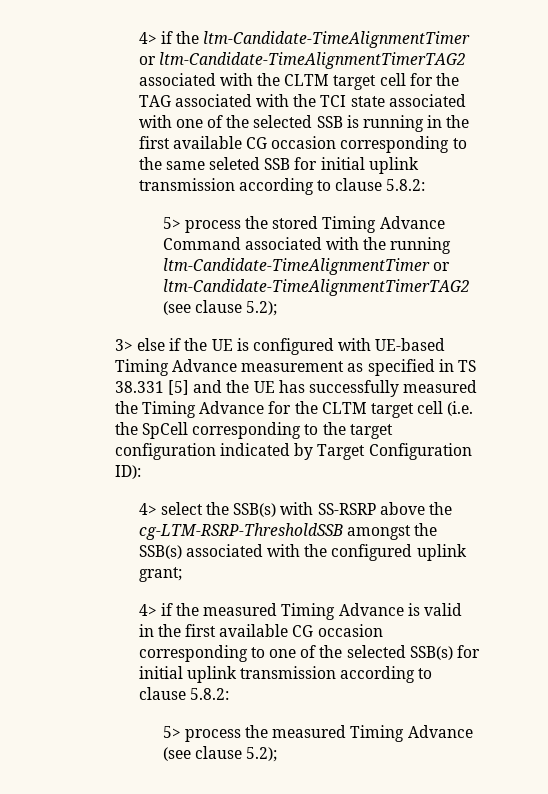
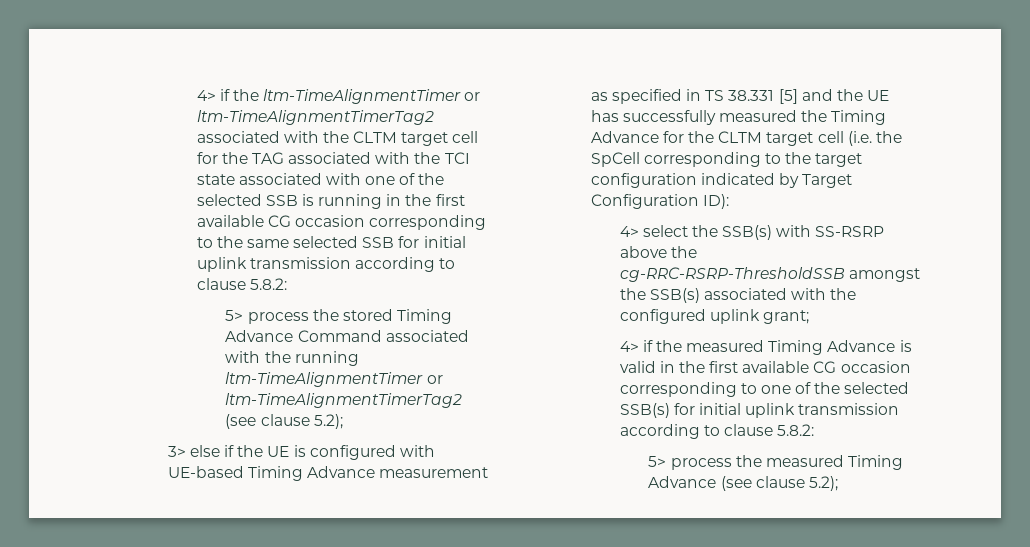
- 4> if the ltm-Candidate-TimeAlignmentTimer or ltm-Candidate-TimeAlignmentTimerTAG2 associated with the CLTM target cell for the TAG associated with the TCI state associated with one of the selected SSB is running in the first available CG occasion corresponding to the same seleted SSB for initial uplink transmission according to clause 5.8.2:
+ 4> if the ltm-TimeAlignmentTimer or ltm-TimeAlignmentTimerTag2 associated with the CLTM target cell for the TAG associated with the TCI state associated with one of the selected SSB is running in the first available CG occasion corresponding to the same selected SSB for initial uplink transmission according to clause 5.8.2:
- 5> process the stored Timing Advance Command associated with the running ltm-Candidate-TimeAlignmentTimer or ltm-Candidate-TimeAlignmentTimerTAG2 (see clause 5.2);
+ 5> process the stored Timing Advance Command associated with the running ltm-TimeAlignmentTimer or ltm-TimeAlignmentTimerTag2 (see clause 5.2);
- 4> select the SSB(s) with SS-RSRP above the cg-LTM-RSRP-ThresholdSSB amongst the SSB(s) associated with the configured uplink grant;
+ 4> select the SSB(s) with SS-RSRP above the cg-RRC-RSRP-ThresholdSSB amongst the SSB(s) associated with the configured uplink grant;

